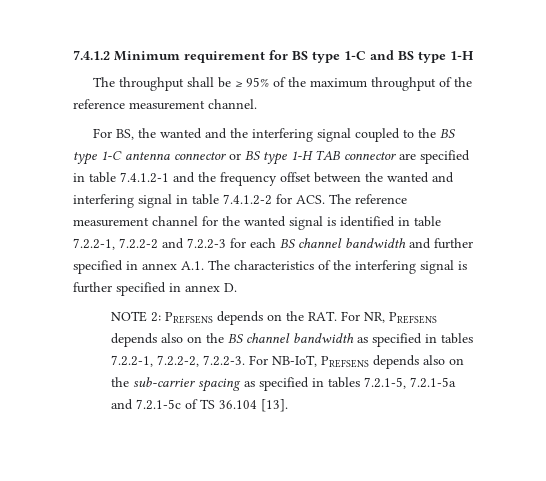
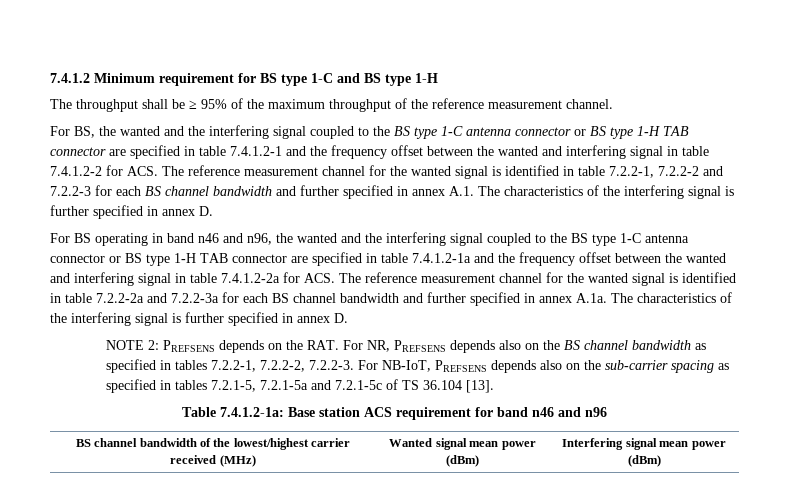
+ For BS operating in band n46 and n96, the wanted and the interfering signal coupled to the BS type 1-C antenna connector or BS type 1-H TAB connector are specified in table 7.4.1.2-1a and the frequency offset between the wanted and interfering signal in table 7.4.1.2-2a for ACS. The reference measurement channel for the wanted signal is identified in table 7.2.2-2a and 7.2.2-3a for each BS channel bandwidth and further specified in annex A.1a. The characteristics of the interfering signal is further specified in annex D.
+ Table 7.4.1.2-1a: Base station ACS requirement for band n46 and n96
+ BS channel bandwidth of the lowest/highest carrier received (MHz) | Wanted signal mean power (dBm) | Interfering signal mean power (dBm)

